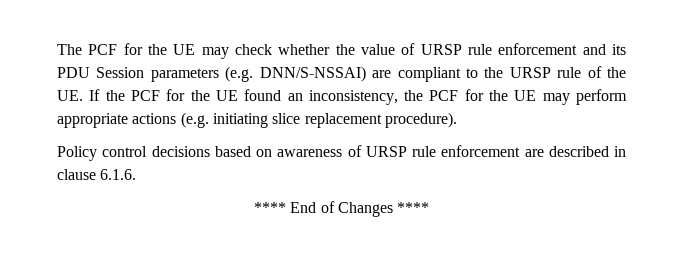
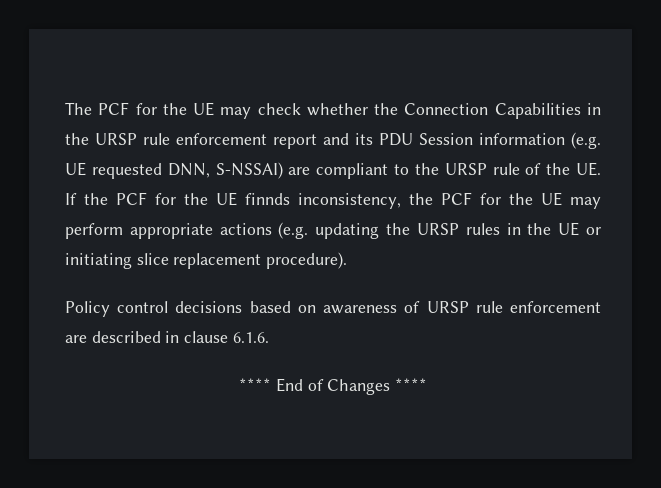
- The PCF for the UE may check whether the value of URSP rule enforcement and its PDU Session parameters (e.g. DNN/S-NSSAI) are compliant to the URSP rule of the UE. If the PCF for the UE found an inconsistency, the PCF for the UE may perform appropriate actions (e.g. initiating slice replacement procedure).
+ The PCF for the UE may check whether the Connection Capabilities in the URSP rule enforcement report and its PDU Session information (e.g. UE requested DNN, S-NSSAI) are compliant to the URSP rule of the UE. If the PCF for the UE finnds inconsistency, the PCF for the UE may perform appropriate actions (e.g. updating the URSP rules in the UE or initiating slice replacement procedure).

